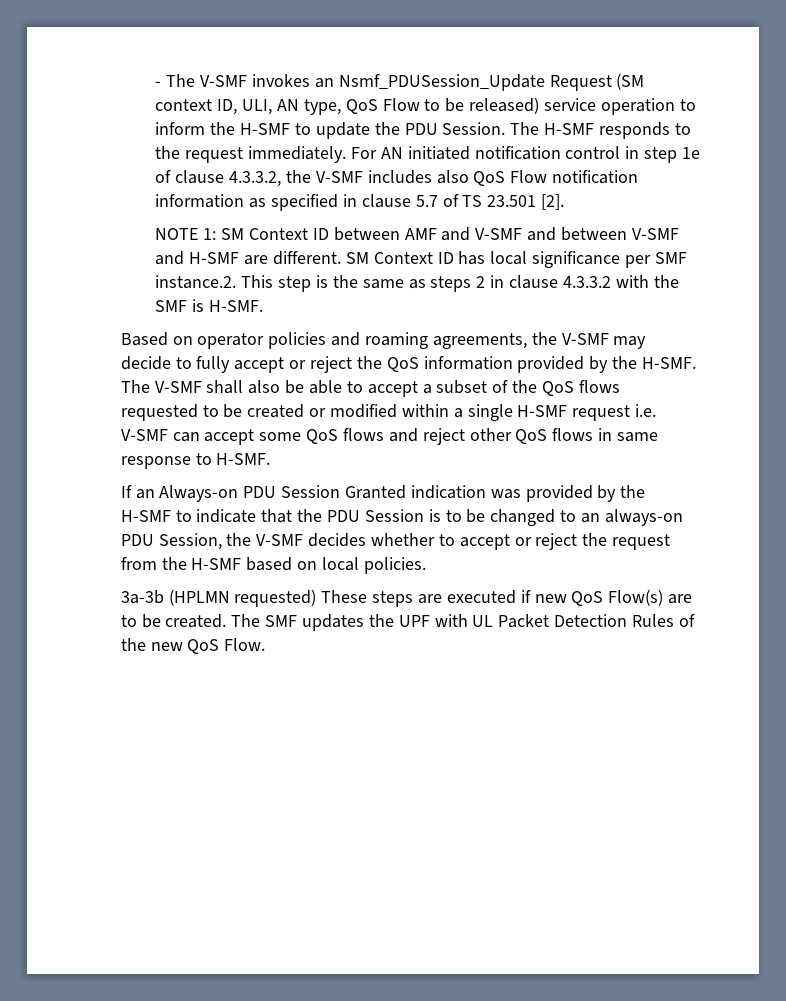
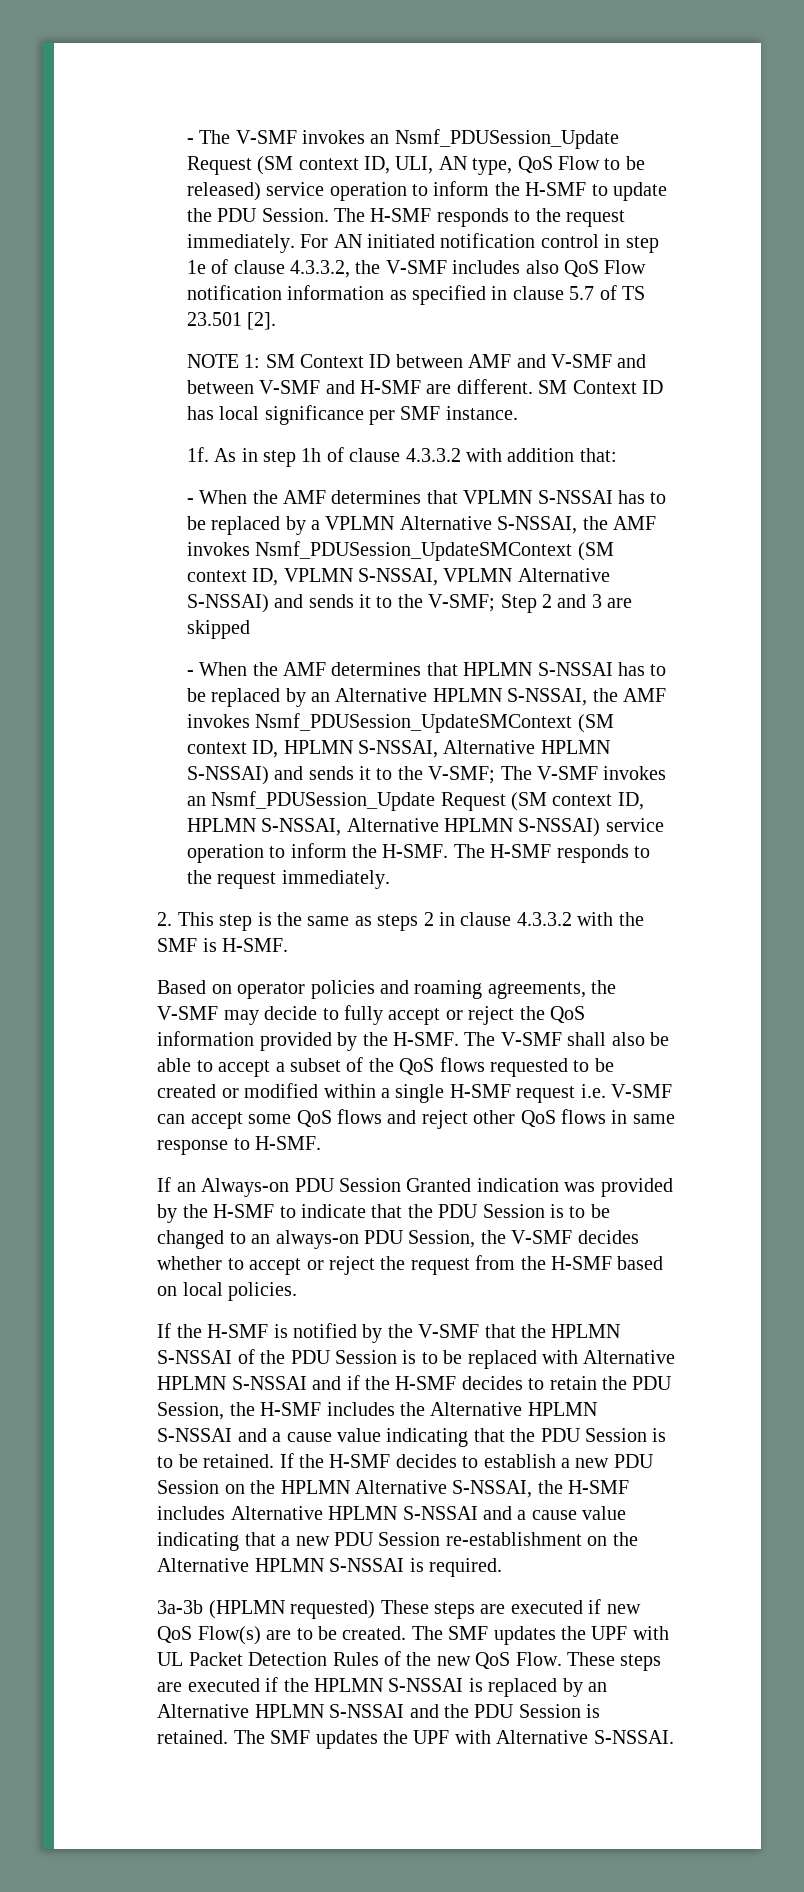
- SM Context ID has local significance per SMF instance.2. This step is the same as steps 2 in clause 4.3.3.2 with the SMF is H-SMF.
+ SM Context ID has local significance per SMF instance.
+ 1f. As in step 1h of clause 4.3.3.2 with addition that:
+ - When the AMF determines that VPLMN S-NSSAI has to be replaced by a VPLMN Alternative S-NSSAI, the AMF invokes Nsmf_PDUSession_UpdateSMContext (SM context ID, VPLMN S-NSSAI, VPLMN Alternative S-NSSAI) and sends it to the V-SMF; Step 2 and 3 are skipped
+ - When the AMF determines that HPLMN S-NSSAI has to be replaced by an Alternative HPLMN S-NSSAI, the AMF invokes Nsmf_PDUSession_UpdateSMContext (SM context ID, HPLMN S-NSSAI, Alternative HPLMN S-NSSAI) and sends it to the V-SMF; The V-SMF invokes an Nsmf_PDUSession_Update Request (SM context ID, HPLMN S-NSSAI, Alternative HPLMN S-NSSAI) service operation to inform the H-SMF. The H-SMF responds to the request immediately.
+ 2. This step is the same as steps 2 in clause 4.3.3.2 with the SMF is H-SMF.
+ If the H-SMF is notified by the V-SMF that the HPLMN S-NSSAI of the PDU Session is to be replaced with Alternative HPLMN S-NSSAI and if the H-SMF decides to retain the PDU Session, the H-SMF includes the Alternative HPLMN S-NSSAI and a cause value indicating that the PDU Session is to be retained. If the H-SMF decides to establish a new PDU Session on the HPLMN Alternative S-NSSAI, the H-SMF includes Alternative HPLMN S-NSSAI and a cause value indicating that a new PDU Session re-establishment on the Alternative HPLMN S-NSSAI is required.
+ These steps are executed if the HPLMN S-NSSAI is replaced by an Alternative HPLMN S-NSSAI and the PDU Session is retained. The SMF updates the UPF with Alternative S-NSSAI.

